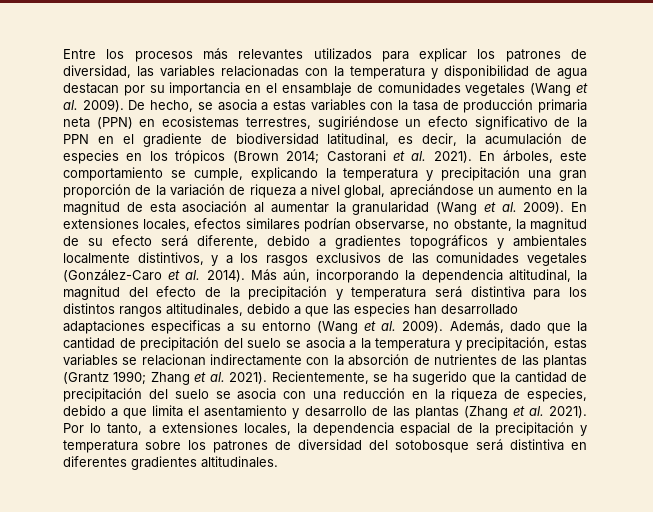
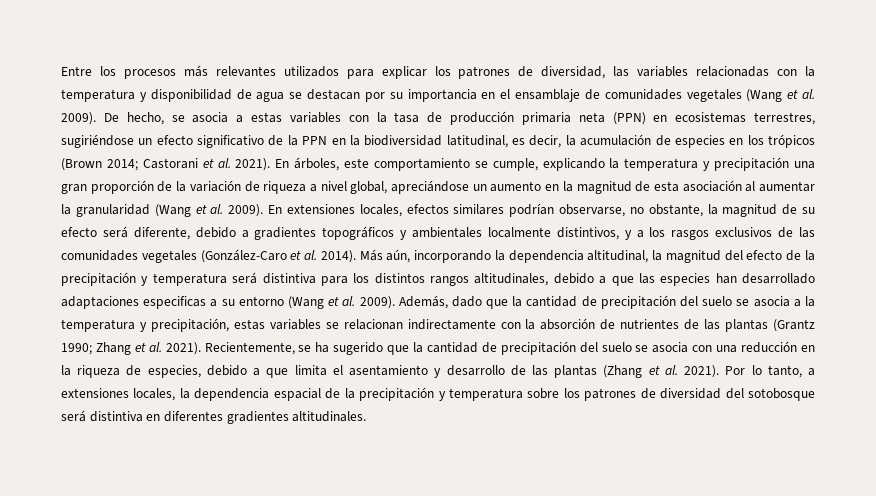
- Entre los procesos más relevantes utilizados para explicar los patrones de diversidad, las variables relacionadas con la temperatura y disponibilidad de agua destacan por su importancia en el ensamblaje de comunidades vegetales (Wang et al. 2009).
+ Entre los procesos más relevantes utilizados para explicar los patrones de diversidad, las variables relacionadas con la temperatura y disponibilidad de agua se destacan por su importancia en el ensamblaje de comunidades vegetales (Wang et al. 2009).
- De hecho, se asocia a estas variables con la tasa de producción primaria neta (PPN) en ecosistemas terrestres, sugiriéndose un efecto significativo de la PPN en el gradiente de biodiversidad latitudinal, es decir, la acumulación de especies en los trópicos (Brown 2014; Castorani et al. 2021).
+ De hecho, se asocia a estas variables con la tasa de producción primaria neta (PPN) en ecosistemas terrestres, sugiriéndose un efecto significativo de la PPN en la biodiversidad latitudinal, es decir, la acumulación de especies en los trópicos (Brown 2014; Castorani et al. 2021).

